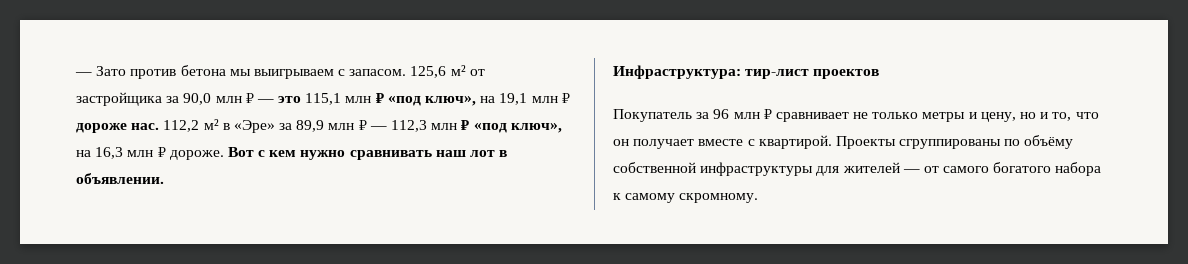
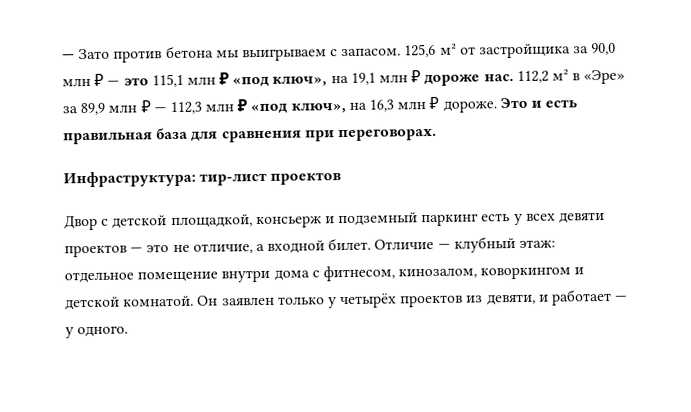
- Вот с кем нужно сравнивать наш лот в объявлении.
+ Это и есть правильная база для сравнения при переговорах.
  Инфраструктура: тир-лист проектов
- Покупатель за 96 млн ₽ сравнивает не только метры и цену, но и то, что он получает вместе с квартирой. Проекты сгруппированы по объёму собственной инфраструктуры для жителей — от самого богатого набора к самому скромному.
+ Двор с детской площадкой, консьерж и подземный паркинг есть у всех девяти проектов — это не отличие, а входной билет. Отличие — клубный этаж: отдельное помещение внутри дома с фитнесом, кинозалом, коворкингом и детской комнатой. Он заявлен только у четырёх проектов из девяти, и работает — у одного.

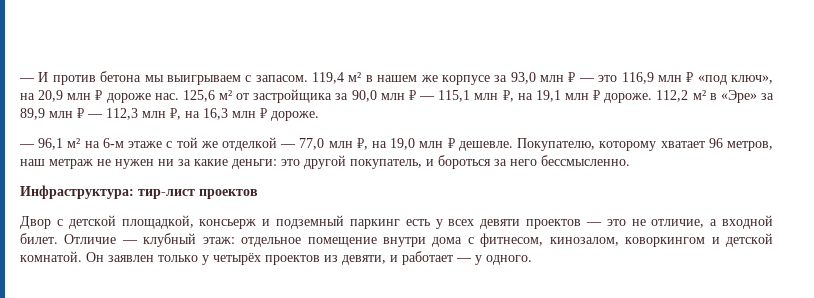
- — Зато против бетона мы выигрываем с запасом.
+ — И против бетона мы выигрываем с запасом.
+ 119,4 м² в нашем же корпусе за 93,0 млн ₽ — это 116,9 млн ₽ «под ключ», на 20,9 млн ₽ дороже нас.
- 125,6 м² от застройщика за 90,0 млн ₽ — это 115,1 млн ₽ «под ключ», на 19,1 млн ₽ дороже нас.
+ 125,6 м² от застройщика за 90,0 млн ₽ — 115,1 млн ₽, на 19,1 млн ₽ дороже.
- 112,2 м² в «Эре» за 89,9 млн ₽ — 112,3 млн ₽ «под ключ», на 16,3 млн ₽ дороже. Это и есть правильная база для сравнения при переговорах.
+ 112,2 м² в «Эре» за 89,9 млн ₽ — 112,3 млн ₽, на 16,3 млн ₽ дороже.
+ — 96,1 м² на 6-м этаже с той же отделкой — 77,0 млн ₽, на 19,0 млн ₽ дешевле. Покупателю, которому хватает 96 метров, наш метраж не нужен ни за какие деньги: это другой покупатель, и бороться за него бессмысленно.

